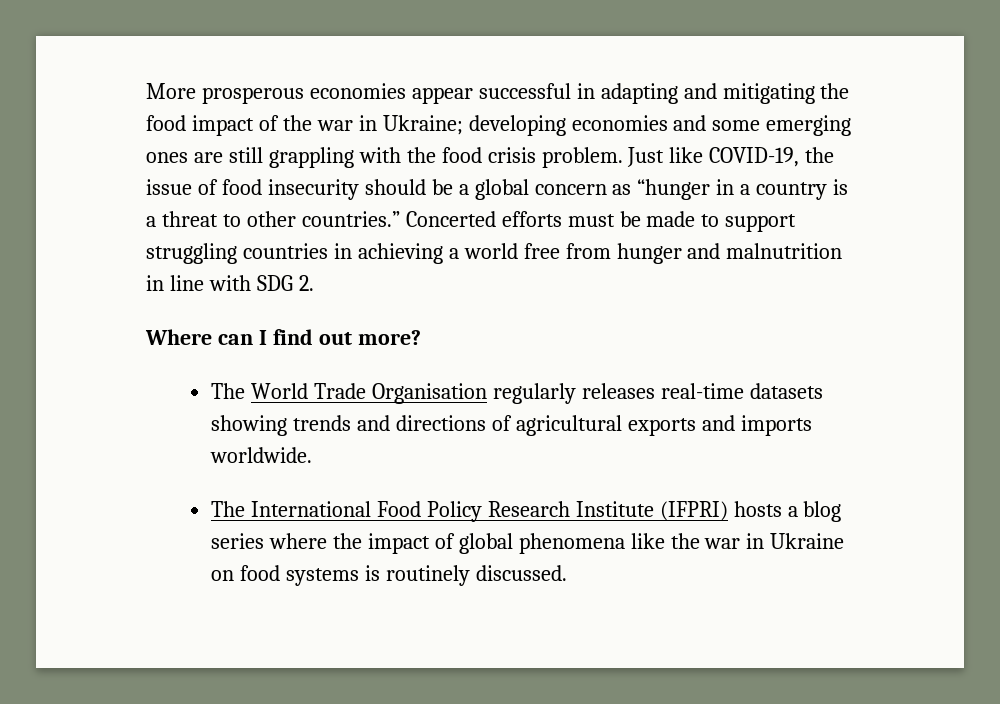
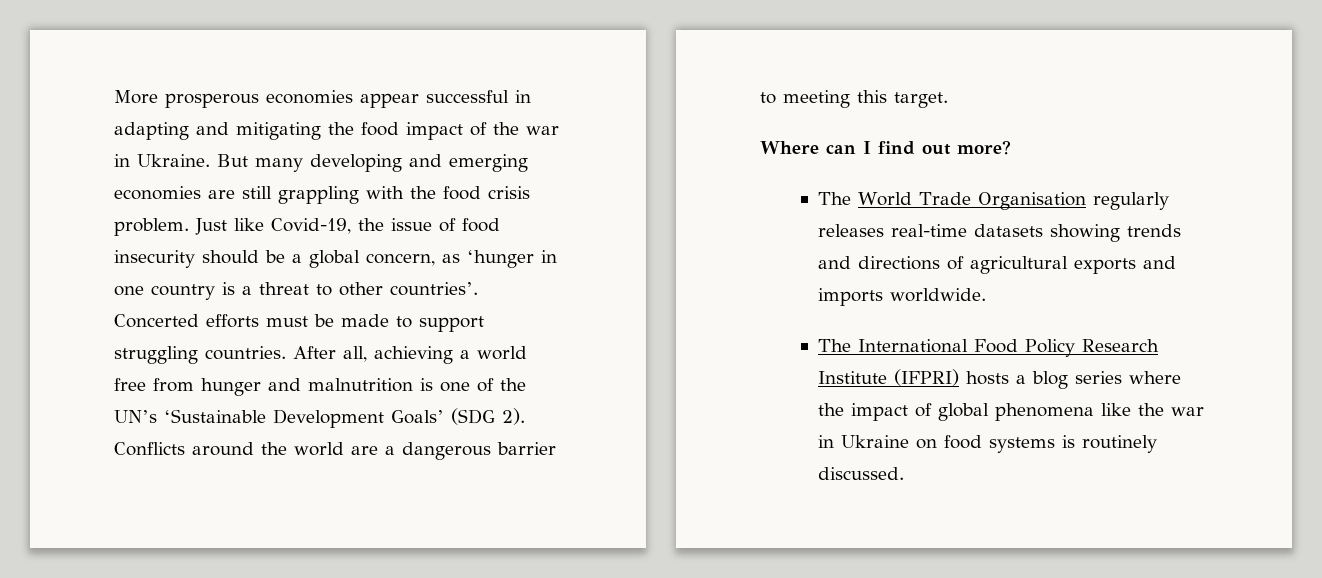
- More prosperous economies appear successful in adapting and mitigating the food impact of the war in Ukraine; developing economies and some emerging ones are still grappling with the food crisis problem.
+ More prosperous economies appear successful in adapting and mitigating the food impact of the war in Ukraine. But many developing and emerging economies are still grappling with the food crisis problem.
- Just like COVID-19, the issue of food insecurity should be a global concern as “hunger in a country is a threat to other countries.”
+ Just like Covid-19, the issue of food insecurity should be a global concern, as ‘hunger in one country is a threat to other countries’.
- Concerted efforts must be made to support struggling countries in achieving a world free from hunger and malnutrition in line with SDG 2.
+ Concerted efforts must be made to support struggling countries. After all, achieving a world free from hunger and malnutrition is one of the UN’s ‘Sustainable Development Goals’ (SDG 2). Conflicts around the world are a dangerous barrier to meeting this target.

